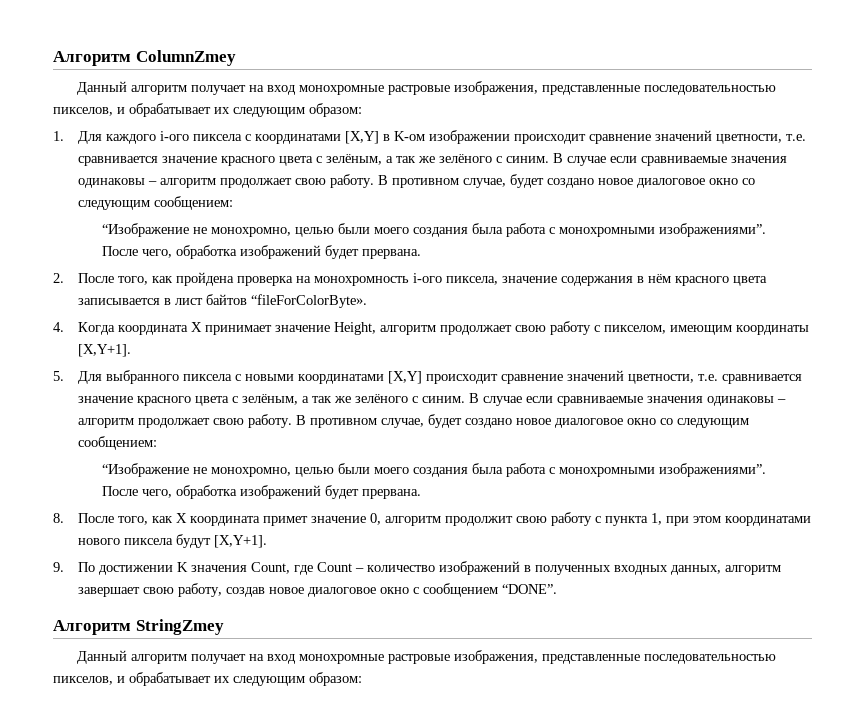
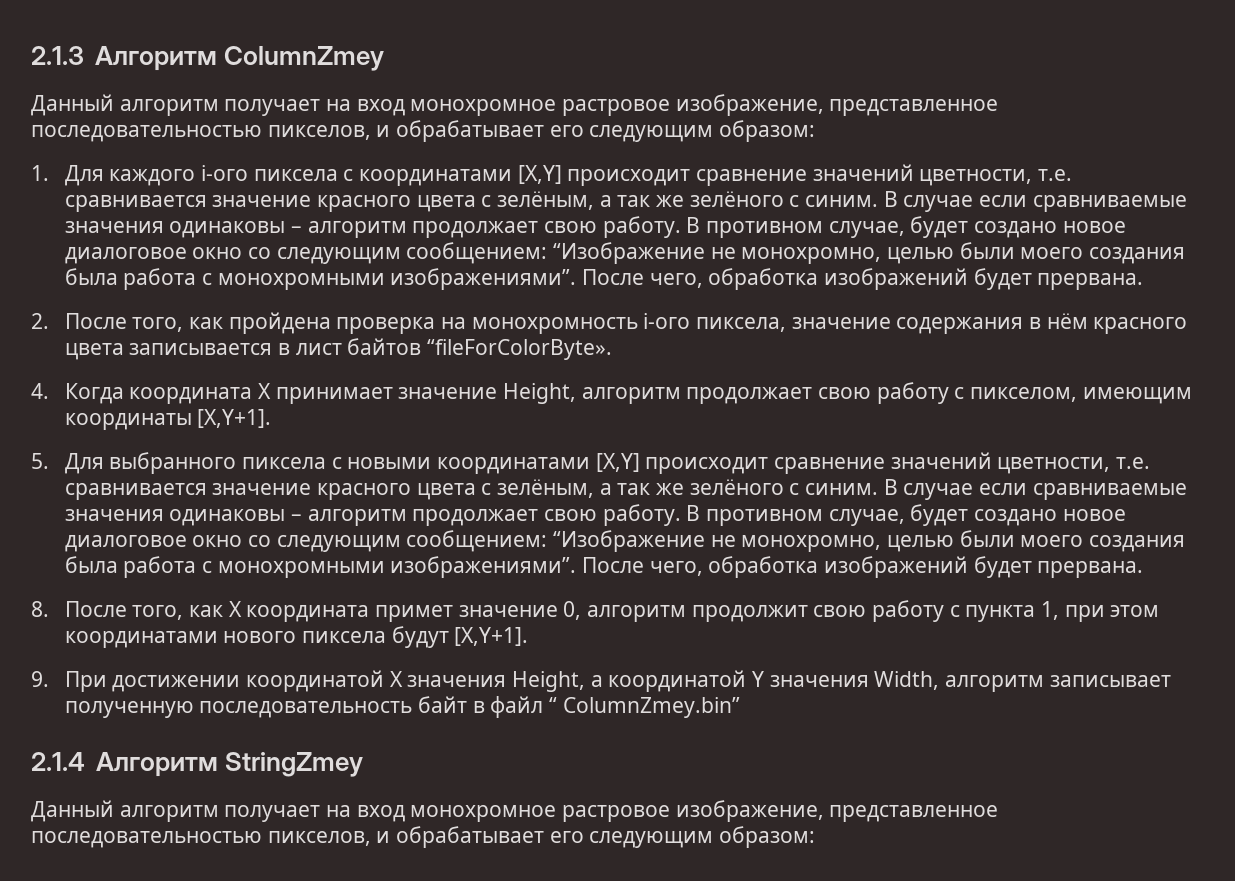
- Алгоритм ColumnZmey
- Данный алгоритм получает на вход монохромные растровые изображения, представленные последовательностью пикселов, и обрабатывает их следующим образом:
+ 2.1.3 Алгоритм ColumnZmey
+ Данный алгоритм получает на вход монохромное растровое изображение, представленное последовательностью пикселов, и обрабатывает его следующим образом:
- 1. Для каждого i-ого пиксела с координатами [X,Y] в K-ом изображении происходит сравнение значений цветности, т.е. сравнивается значение красного цвета с зелёным, а так же зелёного с синим. В случае если сравниваемые значения одинаковы – алгоритм продолжает свою работу. В противном случае, будет создано новое диалоговое окно со следующим сообщением:
- “Изображение не монохромно, целью были моего создания была работа с монохромными изображениями”.
- После чего, обработка изображений будет прервана.
+ 1. Для каждого i-ого пиксела с координатами [X,Y] происходит сравнение значений цветности, т.е. сравнивается значение красного цвета с зелёным, а так же зелёного с синим. В случае если сравниваемые значения одинаковы – алгоритм продолжает свою работу. В противном случае, будет создано новое диалоговое окно со следующим сообщением: “Изображение не монохромно, целью были моего создания была работа с монохромными изображениями”. После чего, обработка изображений будет прервана.
- 5. Для выбранного пиксела с новыми координатами [X,Y] происходит сравнение значений цветности, т.е. сравнивается значение красного цвета с зелёным, а так же зелёного с синим. В случае если сравниваемые значения одинаковы – алгоритм продолжает свою работу. В противном случае, будет создано новое диалоговое окно со следующим сообщением:
- “Изображение не монохромно, целью были моего создания была работа с монохромными изображениями”.
- После чего, обработка изображений будет прервана.
+ 5. Для выбранного пиксела с новыми координатами [X,Y] происходит сравнение значений цветности, т.е. сравнивается значение красного цвета с зелёным, а так же зелёного с синим. В случае если сравниваемые значения одинаковы – алгоритм продолжает свою работу. В противном случае, будет создано новое диалоговое окно со следующим сообщением: “Изображение не монохромно, целью были моего создания была работа с монохромными изображениями”. После чего, обработка изображений будет прервана.
- 9. По достижении K значения Count, где Count – количество изображений в полученных входных данных, алгоритм завершает свою работу, создав новое диалоговое окно с сообщением “DONE”.
- Алгоритм StringZmey
- Данный алгоритм получает на вход монохромные растровые изображения, представленные последовательностью пикселов, и обрабатывает их следующим образом:
+ 9. При достижении координатой X значения Height, а координатой Y значения Width, алгоритм записывает полученную последовательность байт в файл “ ColumnZmey.bin”
+ 2.1.4 Алгоритм StringZmey
+ Данный алгоритм получает на вход монохромное растровое изображение, представленное последовательностью пикселов, и обрабатывает его следующим образом:

